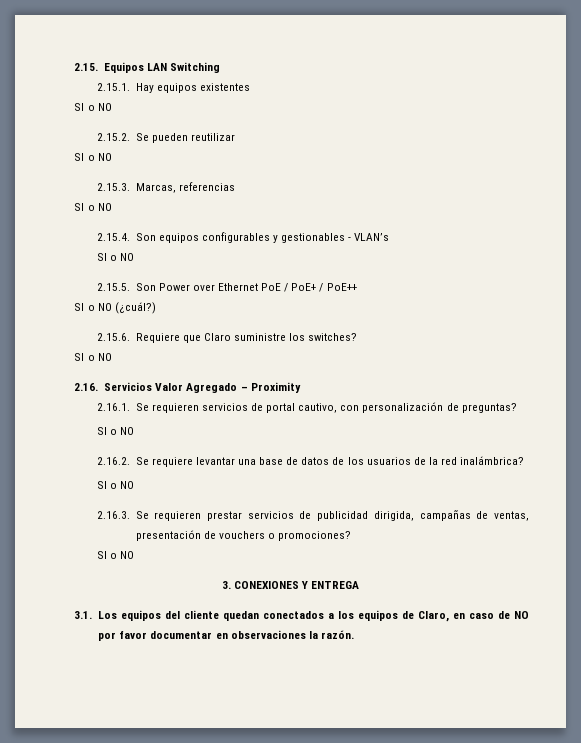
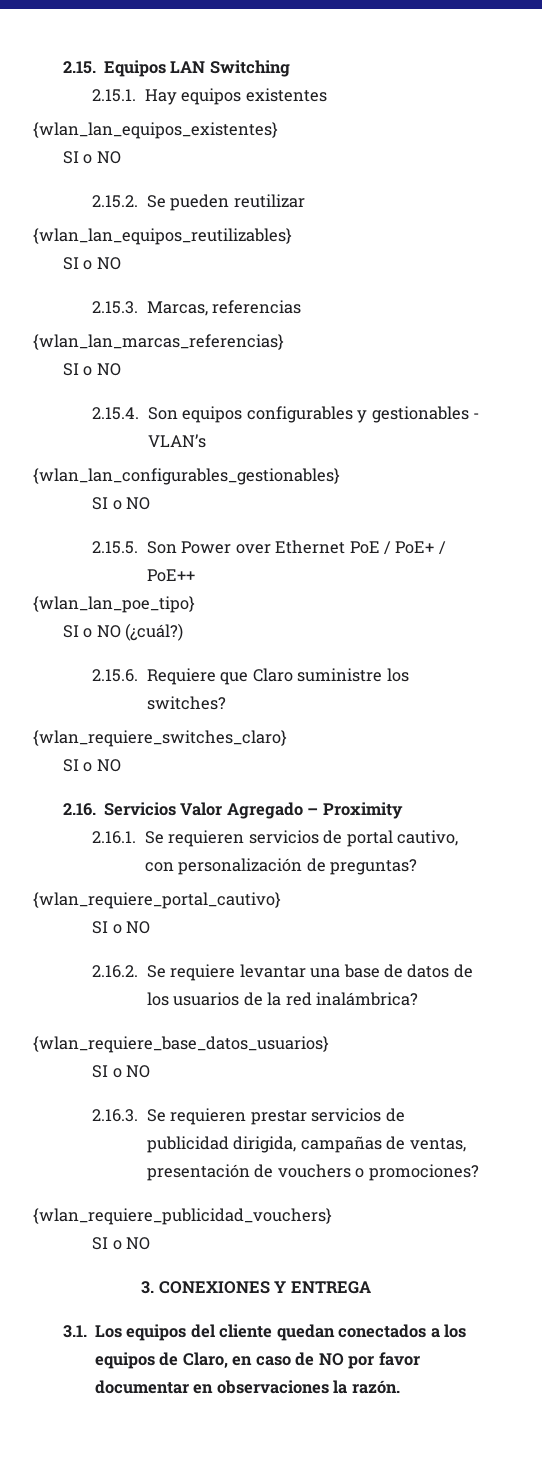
+ {wlan_lan_equipos_existentes}
+ {wlan_lan_equipos_reutilizables}
+ {wlan_lan_marcas_referencias}
+ {wlan_lan_configurables_gestionables}
+ {wlan_lan_poe_tipo}
+ {wlan_requiere_switches_claro}
+ {wlan_requiere_portal_cautivo}
+ {wlan_requiere_base_datos_usuarios}
+ {wlan_requiere_publicidad_vouchers}

